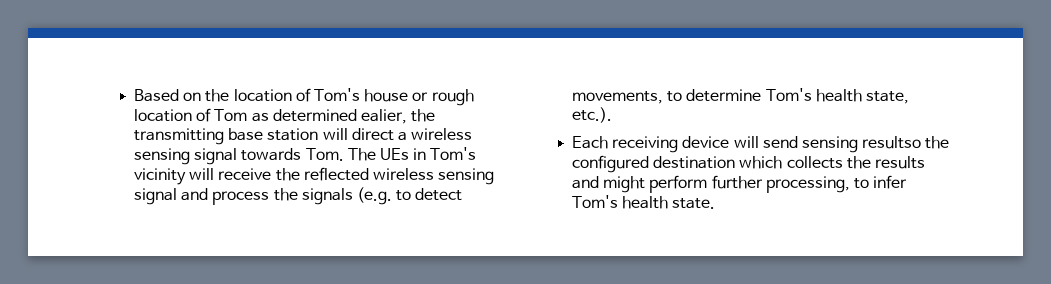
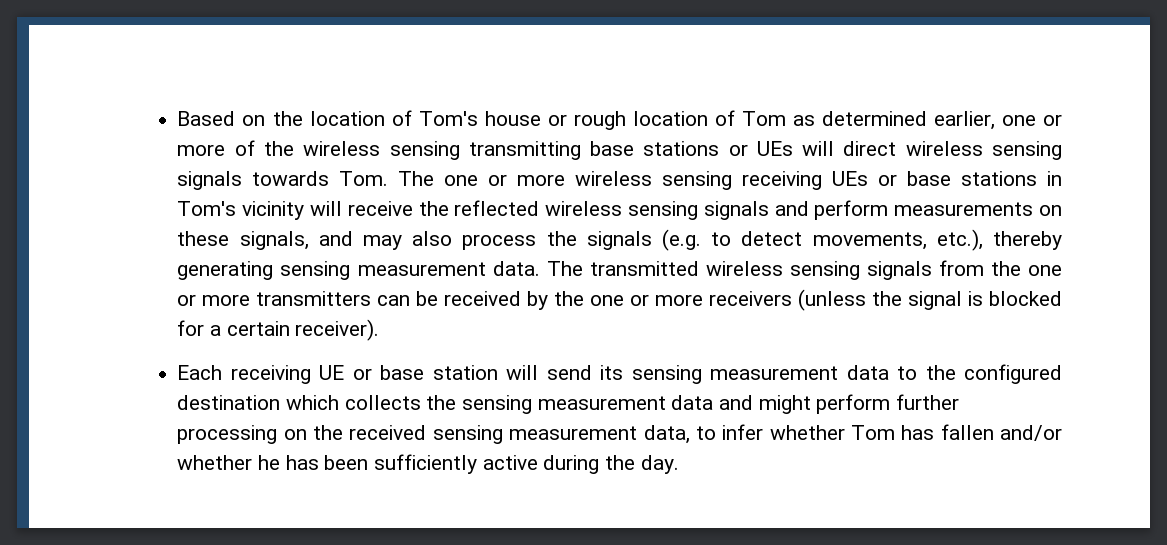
- Based on the location of Tom's house or rough location of Tom as determined ealier, the transmitting base station will direct a wireless sensing signal towards Tom. The UEs in Tom's vicinity will receive the reflected wireless sensing signal and process the signals (e.g. to detect movements, to determine Tom's health state, etc.).
- Each receiving device will send sensing resultso the configured destination which collects the results and might perform further processing, to infer Tom's health state.
+ Based on the location of Tom's house or rough location of Tom as determined earlier, one or more of the wireless sensing transmitting base stations or UEs will direct wireless sensing signals towards Tom. The one or more wireless sensing receiving UEs or base stations in Tom's vicinity will receive the reflected wireless sensing signals and perform measurements on these signals, and may also process the signals (e.g. to detect movements, etc.), thereby generating sensing measurement data. The transmitted wireless sensing signals from the one or more transmitters can be received by the one or more receivers (unless the signal is blocked for a certain receiver).
+ Each receiving UE or base station will send its sensing measurement data to the configured destination which collects the sensing measurement data and might perform further processing on the received sensing measurement data, to infer whether Tom has fallen and/or whether he has been sufficiently active during the day.

